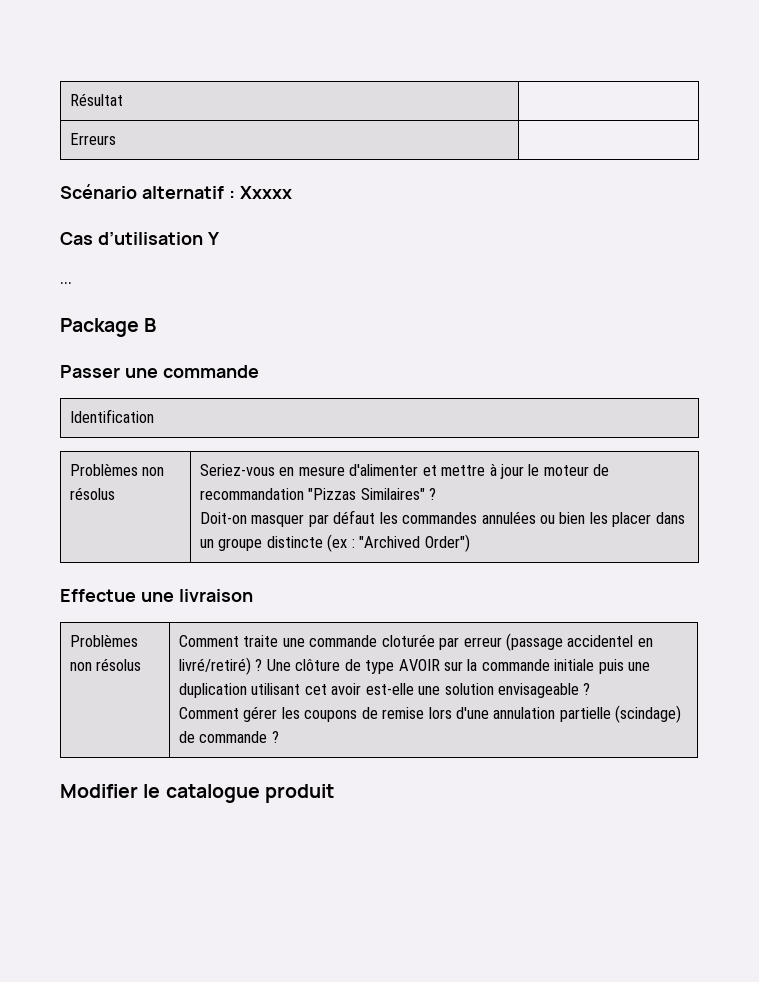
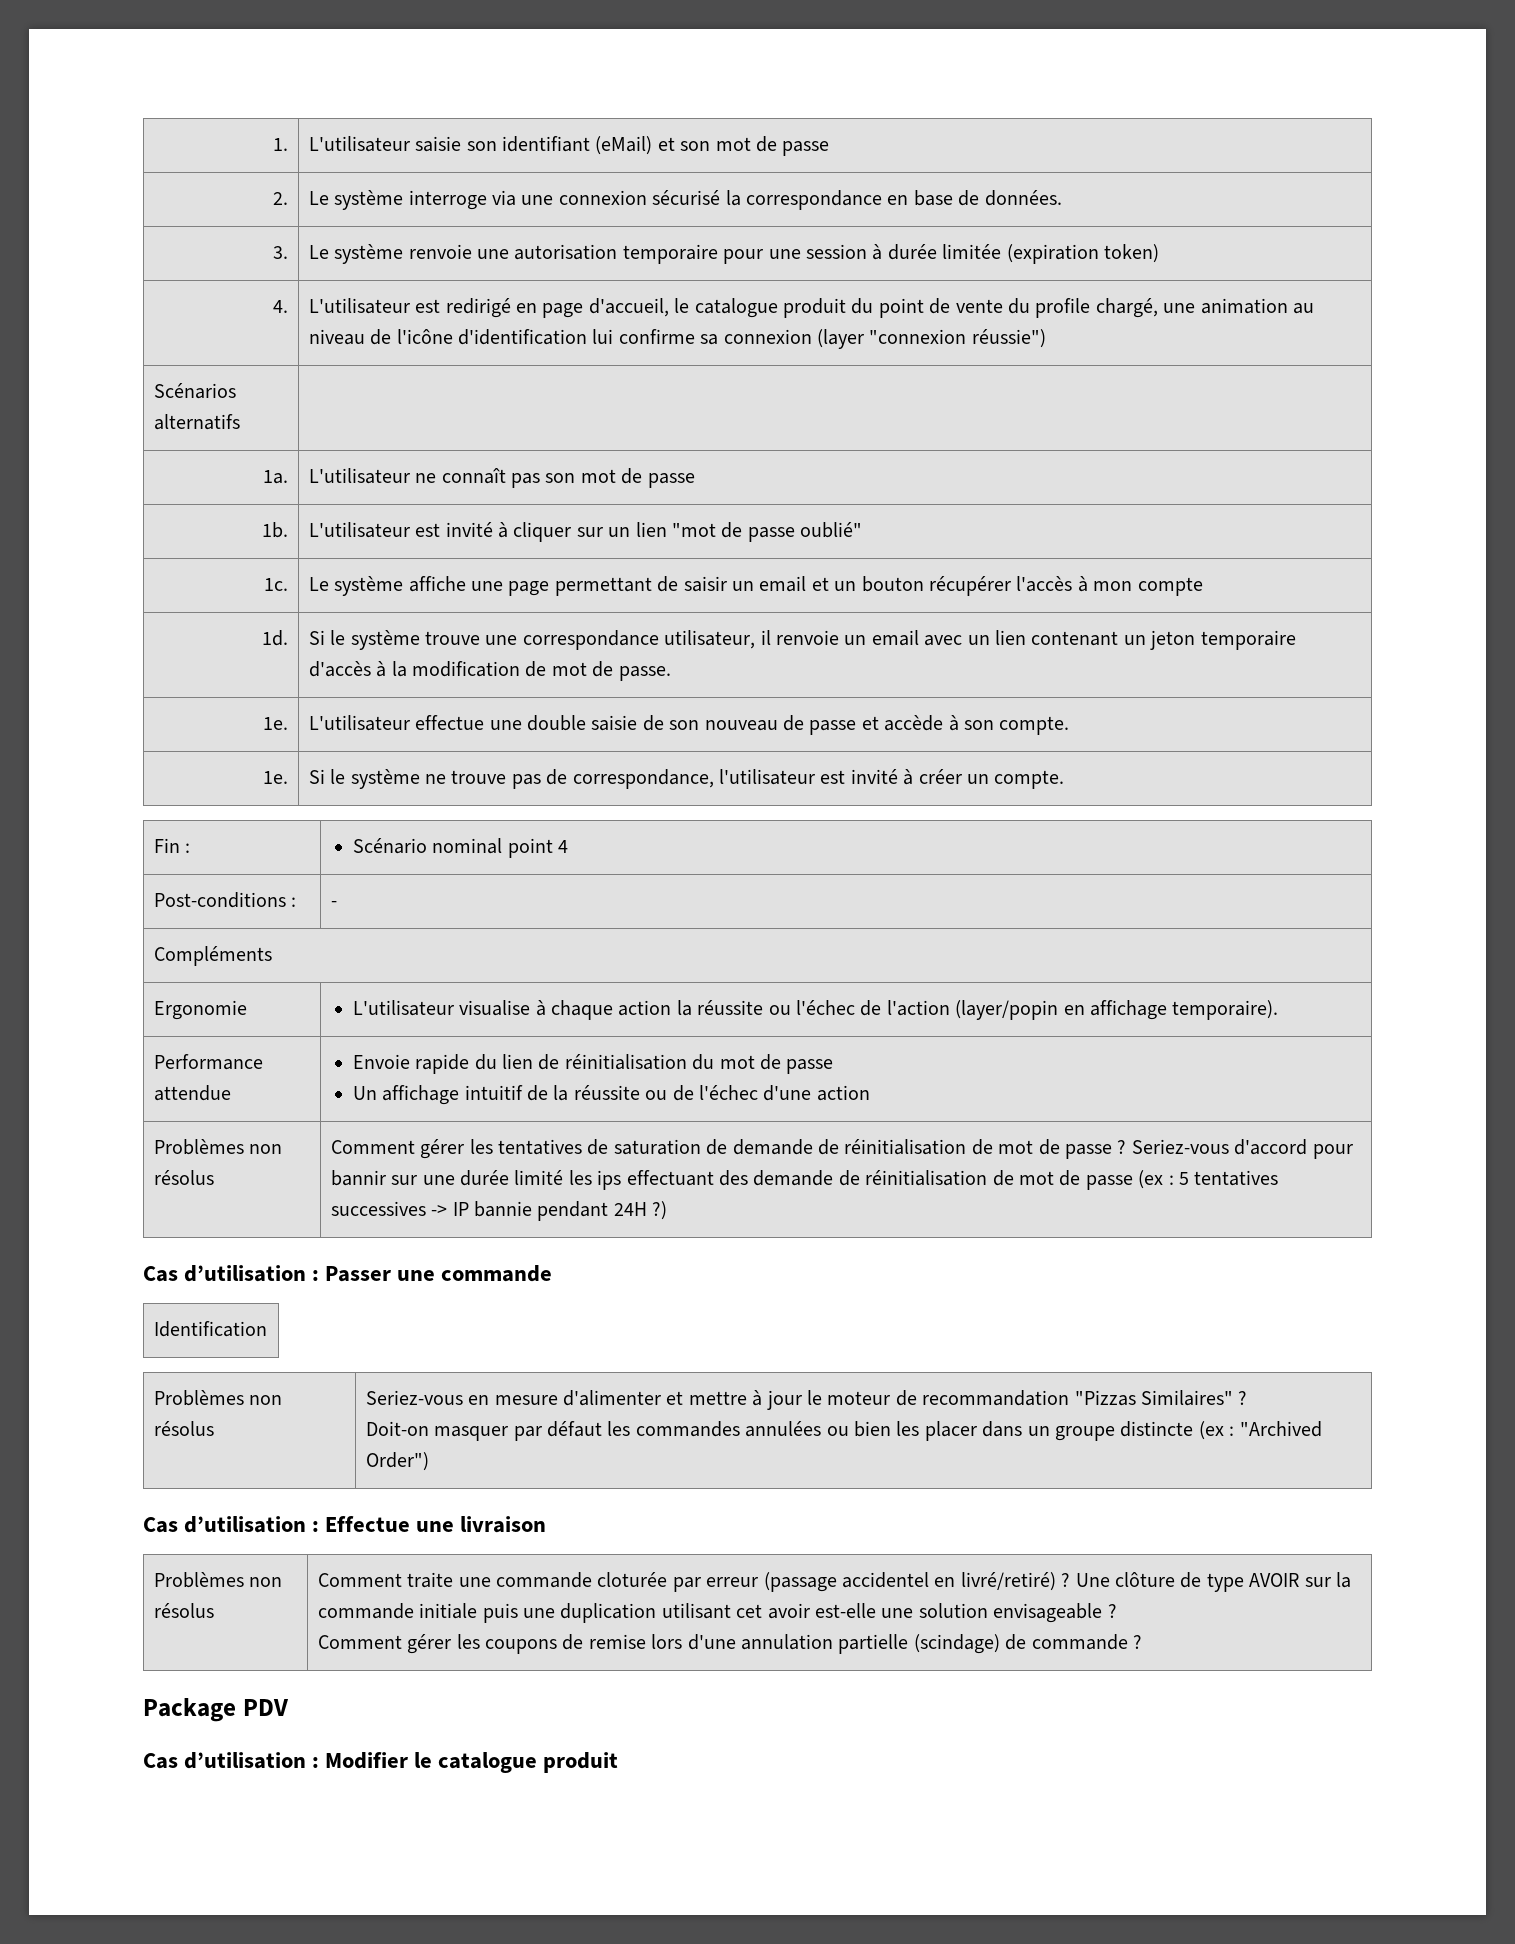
- Résultat |
- Erreurs |
- Scénario alternatif : Xxxxx
- Cas d’utilisation Y
- ...
- Package B
- Passer une commande
+ 1. | L'utilisateur saisie son identifiant (eMail) et son mot de passe
+ 2. | Le système interroge via une connexion sécurisé la correspondance en base de données.
+ 3. | Le système renvoie une autorisation temporaire pour une session à durée limitée (expiration token)
+ 4. | L'utilisateur est redirigé en page d'accueil, le catalogue produit du point de vente du profile chargé, une animation au niveau de l'icône d'identification lui confirme sa connexion (layer "connexion réussie")
+ Scénarios alternatifs |
+ 1a. | L'utilisateur ne connaît pas son mot de passe
+ 1b. | L'utilisateur est invité à cliquer sur un lien "mot de passe oublié"
+ 1c. | Le système affiche une page permettant de saisir un email et un bouton récupérer l'accès à mon compte
+ 1d. | Si le système trouve une correspondance utilisateur, il renvoie un email avec un lien contenant un jeton temporaire d'accès à la modification de mot de passe.
+ 1e. | L'utilisateur effectue une double saisie de son nouveau de passe et accède à son compte.
+ 1e. | Si le système ne trouve pas de correspondance, l'utilisateur est invité à créer un compte.
+ Fin : | Scénario nominal point 4
+ Post-conditions : | -
+ Compléments
+ Ergonomie | L'utilisateur visualise à chaque action la réussite ou l'échec de l'action (layer/popin en affichage temporaire).
+ Performance attendue | Envoie rapide du lien de réinitialisation du mot de passe
+ Un affichage intuitif de la réussite ou de l'échec d'une action
+ Problèmes non résolus | Comment gérer les tentatives de saturation de demande de réinitialisation de mot de passe ? Seriez-vous d'accord pour bannir sur une durée limité les ips effectuant des demande de réinitialisation de mot de passe (ex : 5 tentatives successives -> IP bannie pendant 24H ?)
+ Cas d’utilisation : Passer une commande
- Effectue une livraison
+ Cas d’utilisation : Effectue une livraison
- Modifier le catalogue produit
+ Package PDV
+ Cas d’utilisation : Modifier le catalogue produit

